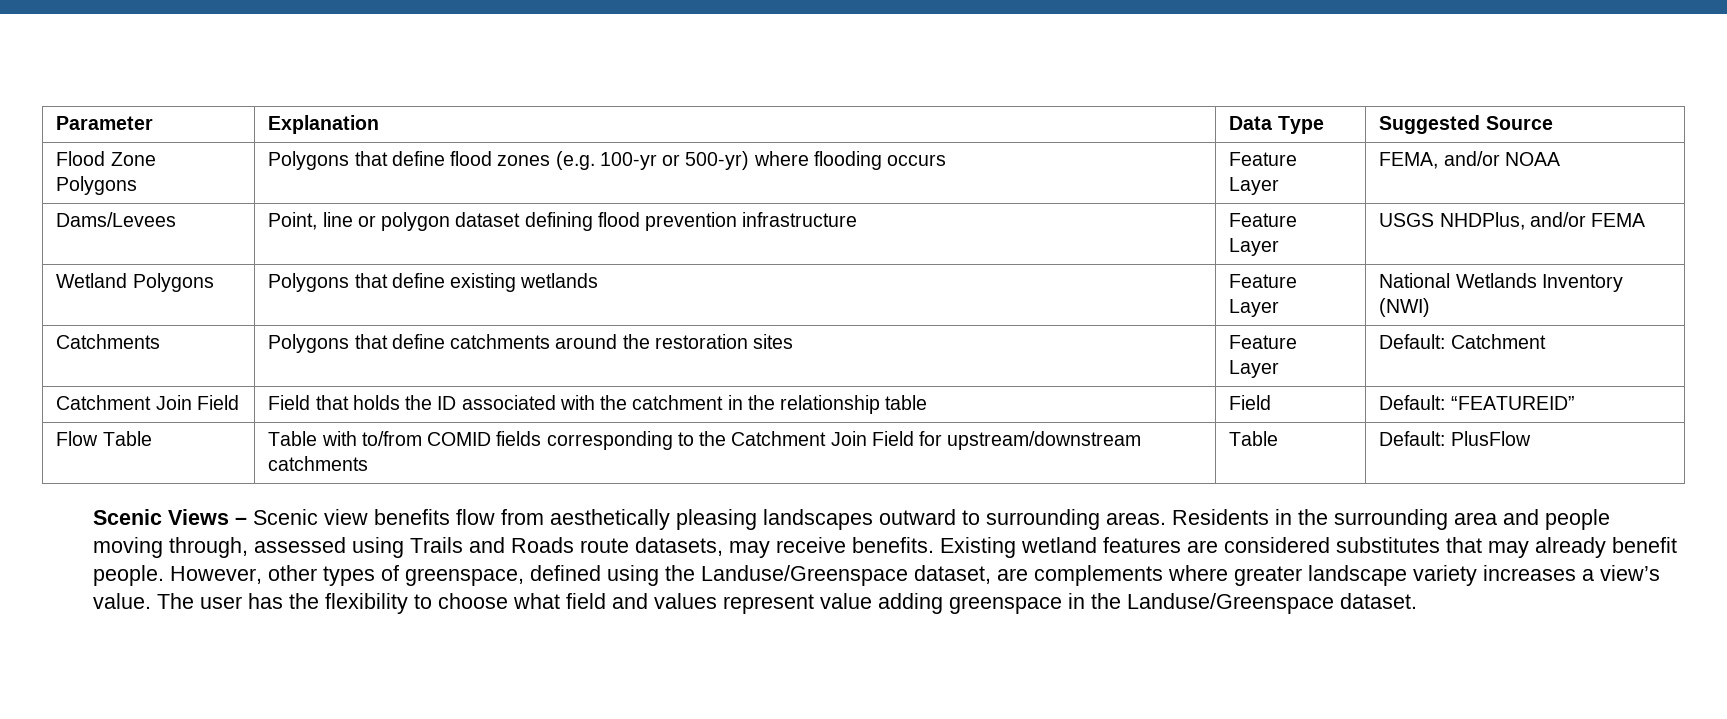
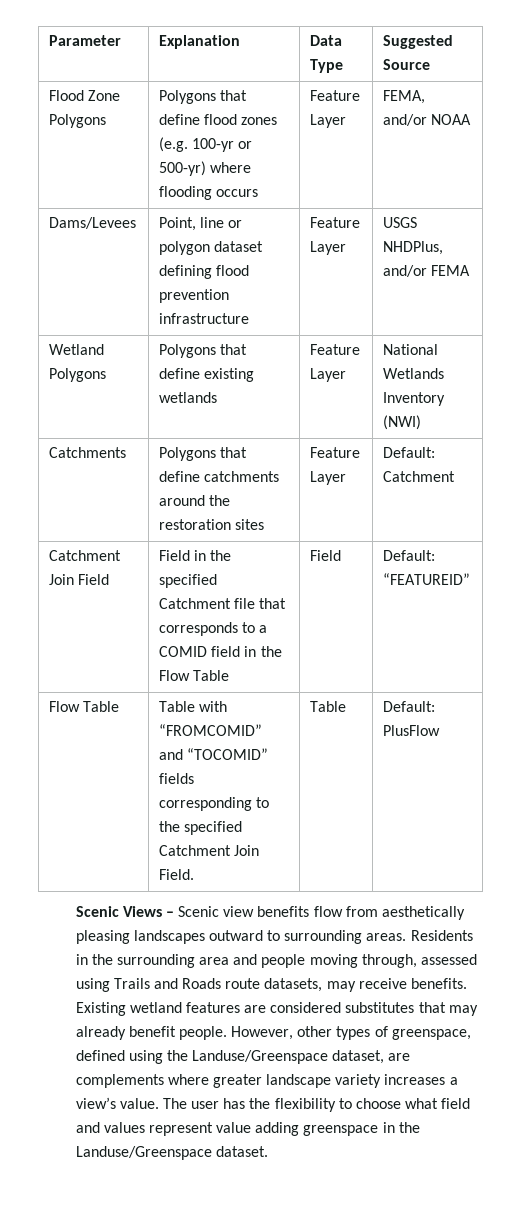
- Catchment Join Field | Field that holds the ID associated with the catchment in the relationship table | Field | Default: “FEATUREID”
+ Catchment Join Field | Field in the specified Catchment file that corresponds to a COMID field in the Flow Table | Field | Default: “FEATUREID”
- Flow Table | Table with to/from COMID fields corresponding to the Catchment Join Field for upstream/downstream catchments | Table | Default: PlusFlow
+ Flow Table | Table with “FROMCOMID” and “TOCOMID” fields corresponding to the specified Catchment Join Field. | Table | Default: PlusFlow

